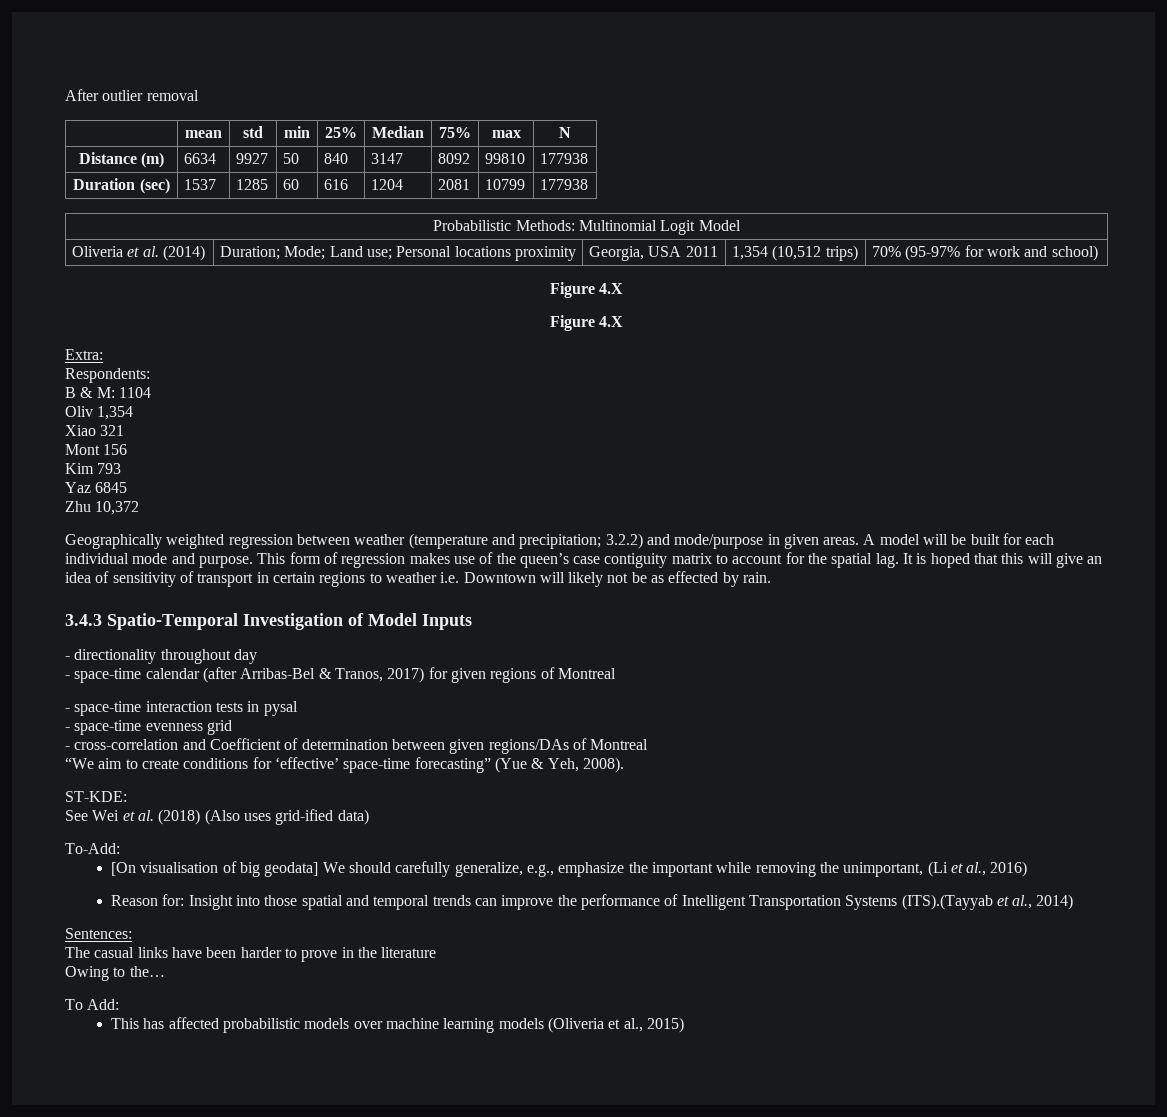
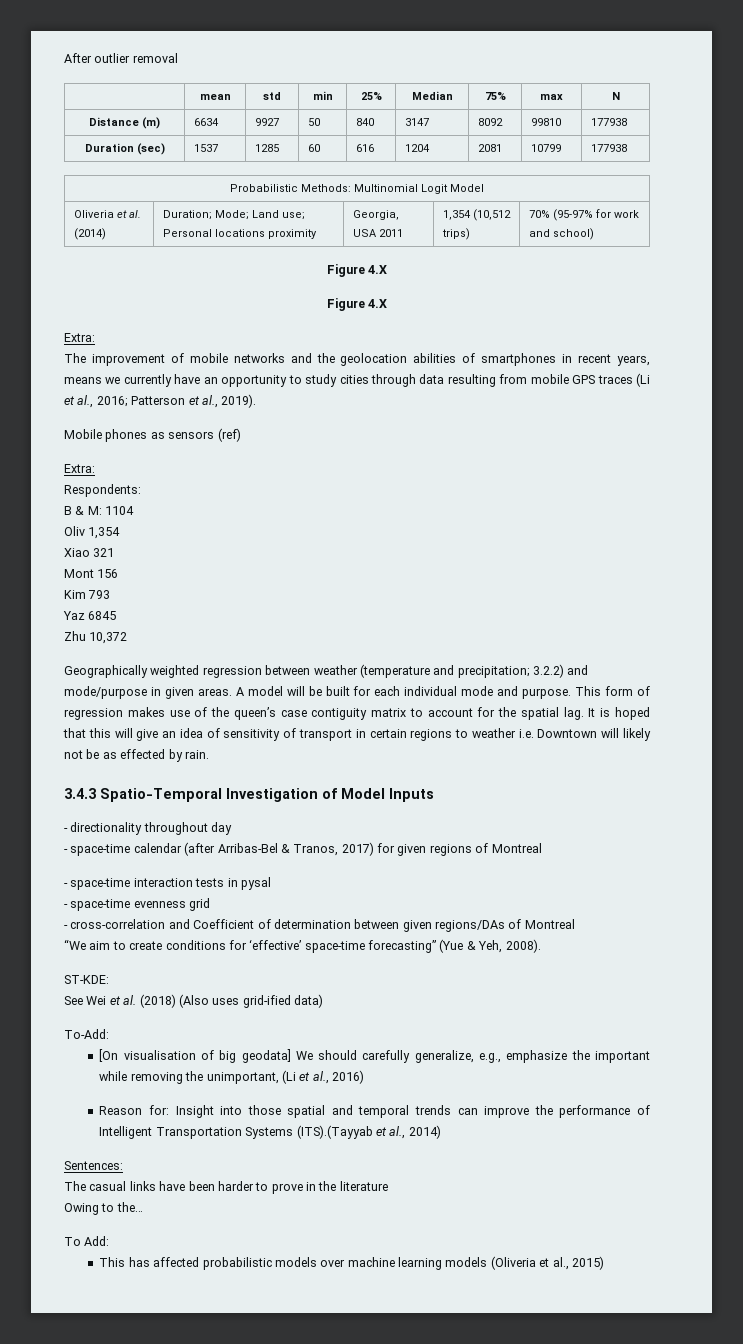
+ The improvement of mobile networks and the geolocation abilities of smartphones in recent years, means we currently have an opportunity to study cities through data resulting from mobile GPS traces (Li et al., 2016; Patterson et al., 2019).
+ Mobile phones as sensors (ref)
+ Extra:

